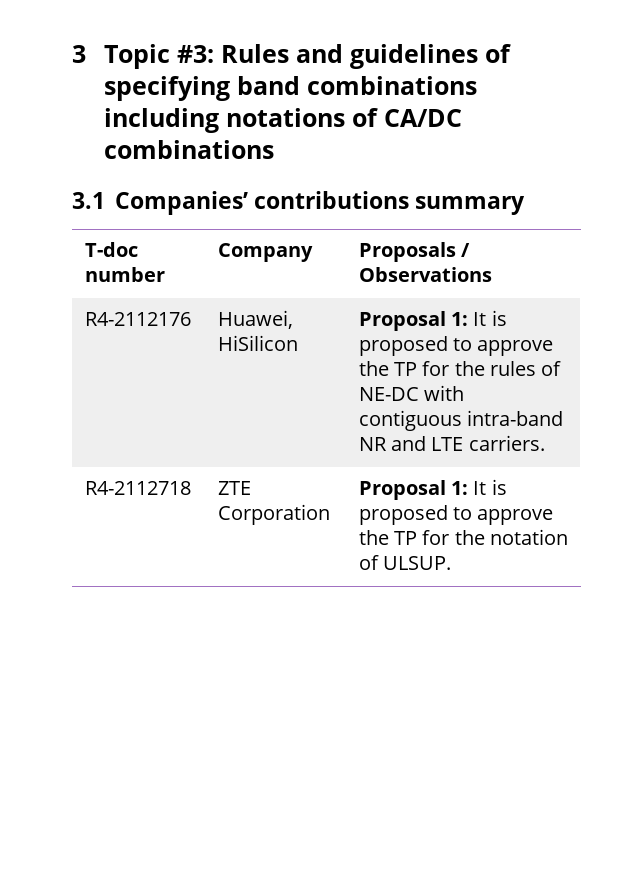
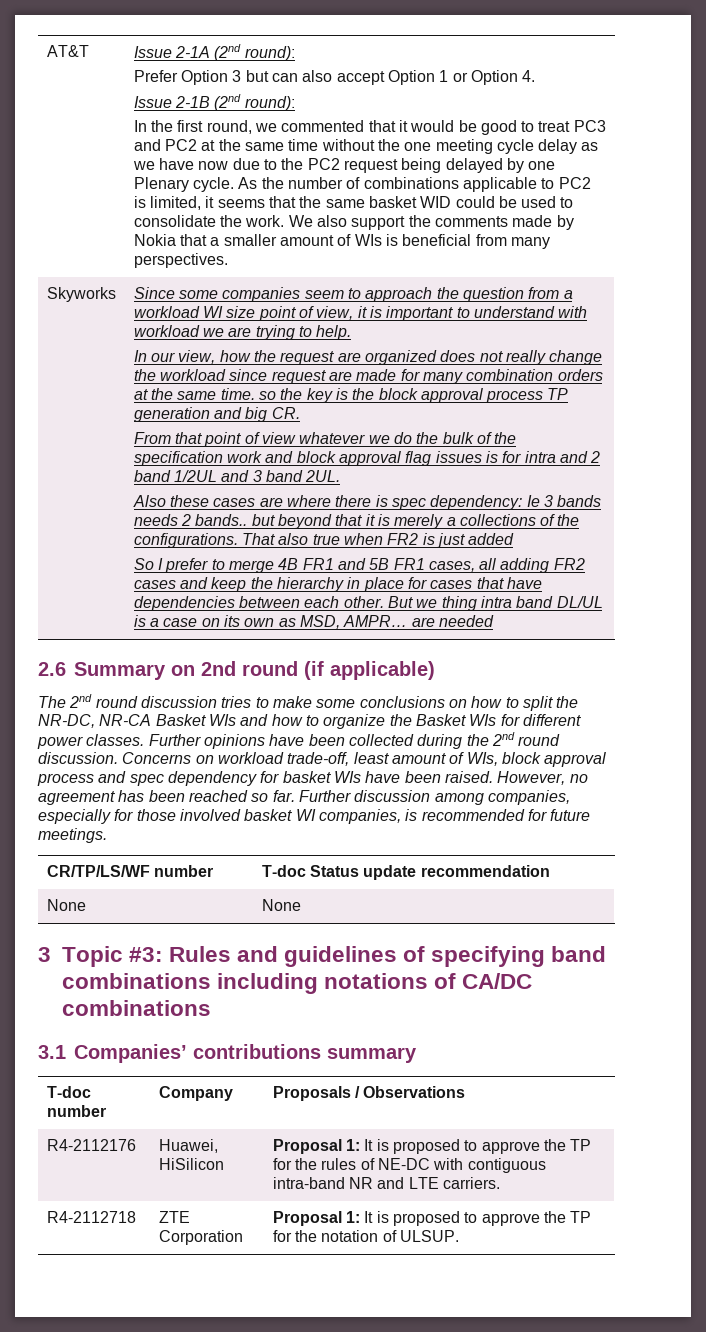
+ AT&T | Issue 2-1A (2nd round):
+ Prefer Option 3 but can also accept Option 1 or Option 4.
+ Issue 2-1B (2nd round):
+ In the first round, we commented that it would be good to treat PC3 and PC2 at the same time without the one meeting cycle delay as we have now due to the PC2 request being delayed by one Plenary cycle. As the number of combinations applicable to PC2 is limited, it seems that the same basket WID could be used to consolidate the work. We also support the comments made by Nokia that a smaller amount of WIs is beneficial from many perspectives.
+ Skyworks | Since some companies seem to approach the question from a workload WI size point of view, it is important to understand with workload we are trying to help.
+ In our view, how the request are organized does not really change the workload since request are made for many combination orders at the same time. so the key is the block approval process TP generation and big CR.
+ From that point of view whatever we do the bulk of the specification work and block approval flag issues is for intra and 2 band 1/2UL and 3 band 2UL.
+ Also these cases are where there is spec dependency: Ie 3 bands needs 2 bands.. but beyond that it is merely a collections of the configurations. That also true when FR2 is just added
+ So I prefer to merge 4B FR1 and 5B FR1 cases, all adding FR2 cases and keep the hierarchy in place for cases that have dependencies between each other. But we thing intra band DL/UL is a case on its own as MSD, AMPR… are needed
+ 2.6 Summary on 2nd round (if applicable)
+ The 2nd round discussion tries to make some conclusions on how to split the NR-DC, NR-CA Basket WIs and how to organize the Basket WIs for different power classes. Further opinions have been collected during the 2nd round discussion. Concerns on workload trade-off, least amount of WIs, block approval process and spec dependency for basket WIs have been raised. However, no agreement has been reached so far. Further discussion among companies, especially for those involved basket WI companies, is recommended for future meetings.
+ CR/TP/LS/WF number | T-doc Status update recommendation
+ None | None

